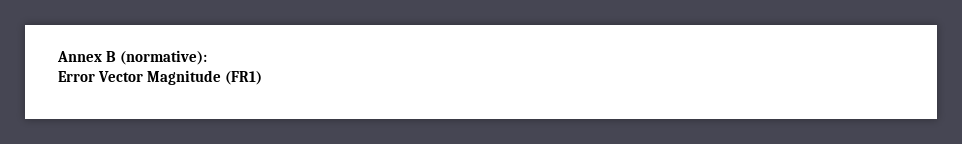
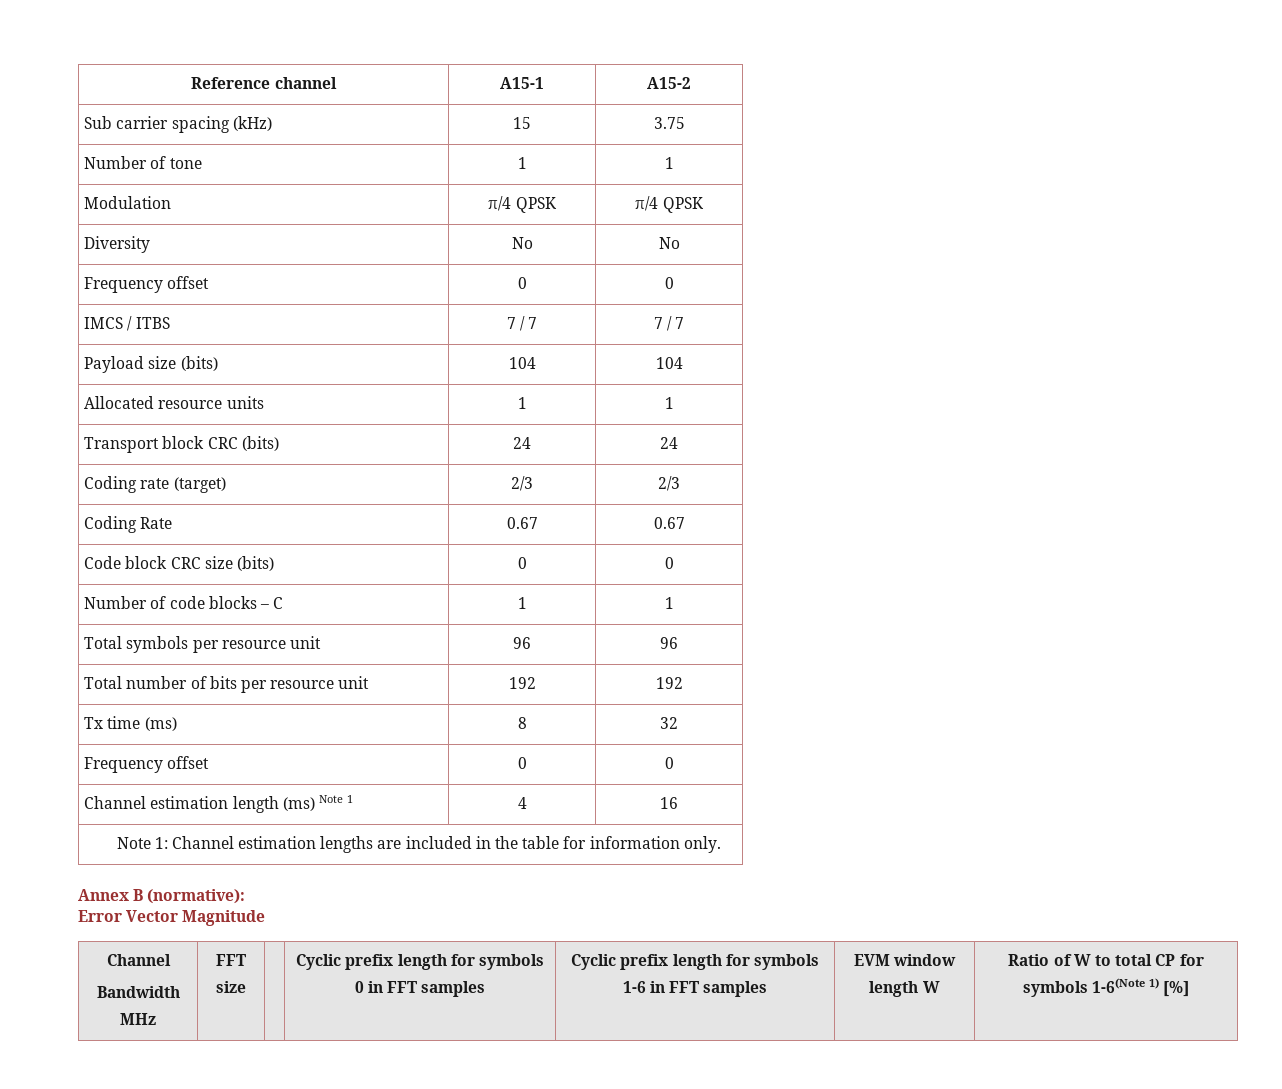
+ Reference channel | A15-1 | A15-2
+ Sub carrier spacing (kHz) | 15 | 3.75
+ Number of tone | 1 | 1
+ Modulation | π/4 QPSK | π/4 QPSK
+ Diversity | No | No
+ Frequency offset | 0 | 0
+ IMCS / ITBS | 7 / 7 | 7 / 7
+ Payload size (bits) | 104 | 104
+ Allocated resource units | 1 | 1
+ Transport block CRC (bits) | 24 | 24
+ Coding rate (target) | 2/3 | 2/3
+ Coding Rate | 0.67 | 0.67
+ Code block CRC size (bits) | 0 | 0
+ Number of code blocks – C | 1 | 1
+ Total symbols per resource unit | 96 | 96
+ Total number of bits per resource unit | 192 | 192
+ Tx time (ms) | 8 | 32
+ Frequency offset | 0 | 0
+ Channel estimation length (ms) Note 1 | 4 | 16
+ Note 1: Channel estimation lengths are included in the table for information only.
- Error Vector Magnitude (FR1)
+ Error Vector Magnitude
+ Channel
+ Bandwidth MHz | FFT size | | Cyclic prefix length for symbols 0 in FFT samples | Cyclic prefix length for symbols 1-6 in FFT samples | EVM window length W | Ratio of W to total CP for symbols 1-6(Note 1) [%]

